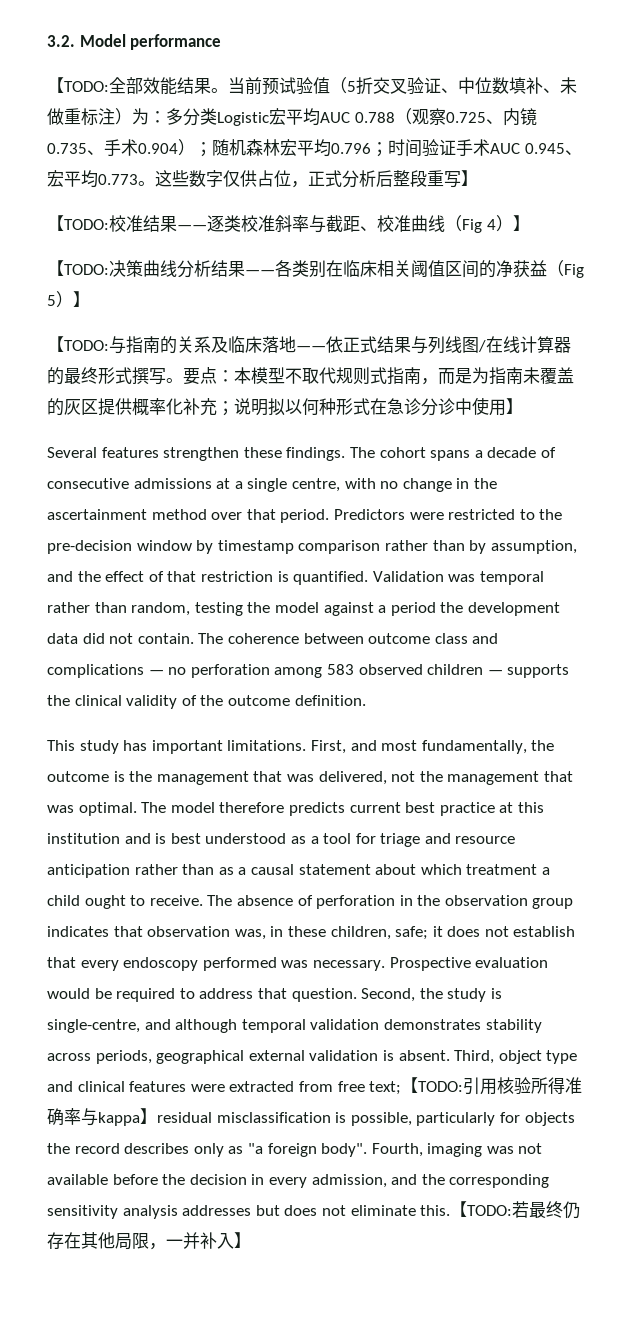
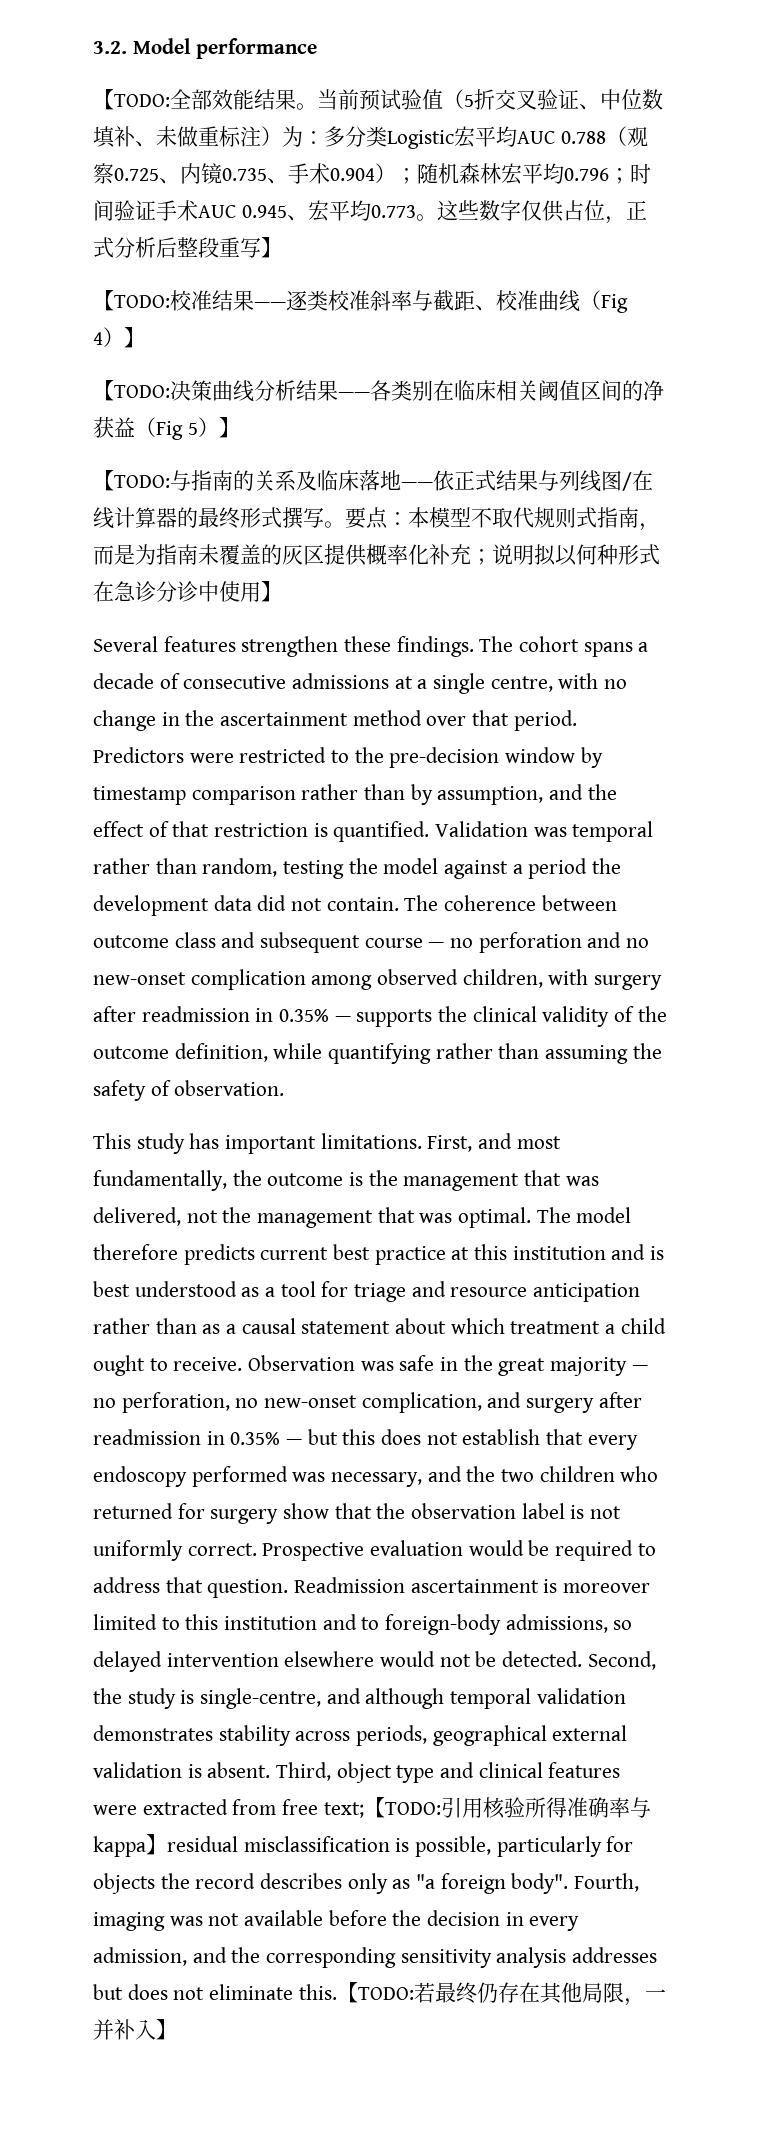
- The coherence between outcome class and complications — no perforation among 583 observed children — supports the clinical validity of the outcome definition.
+ The coherence between outcome class and subsequent course — no perforation and no new-onset complication among observed children, with surgery after readmission in 0.35% — supports the clinical validity of the outcome definition, while quantifying rather than assuming the safety of observation.
- The absence of perforation in the observation group indicates that observation was, in these children, safe; it does not establish that every endoscopy performed was necessary.
+ Observation was safe in the great majority — no perforation, no new-onset complication, and surgery after readmission in 0.35% — but this does not establish that every endoscopy performed was necessary, and the two children who returned for surgery show that the observation label is not uniformly correct.
+ Readmission ascertainment is moreover limited to this institution and to foreign-body admissions, so delayed intervention elsewhere would not be detected.

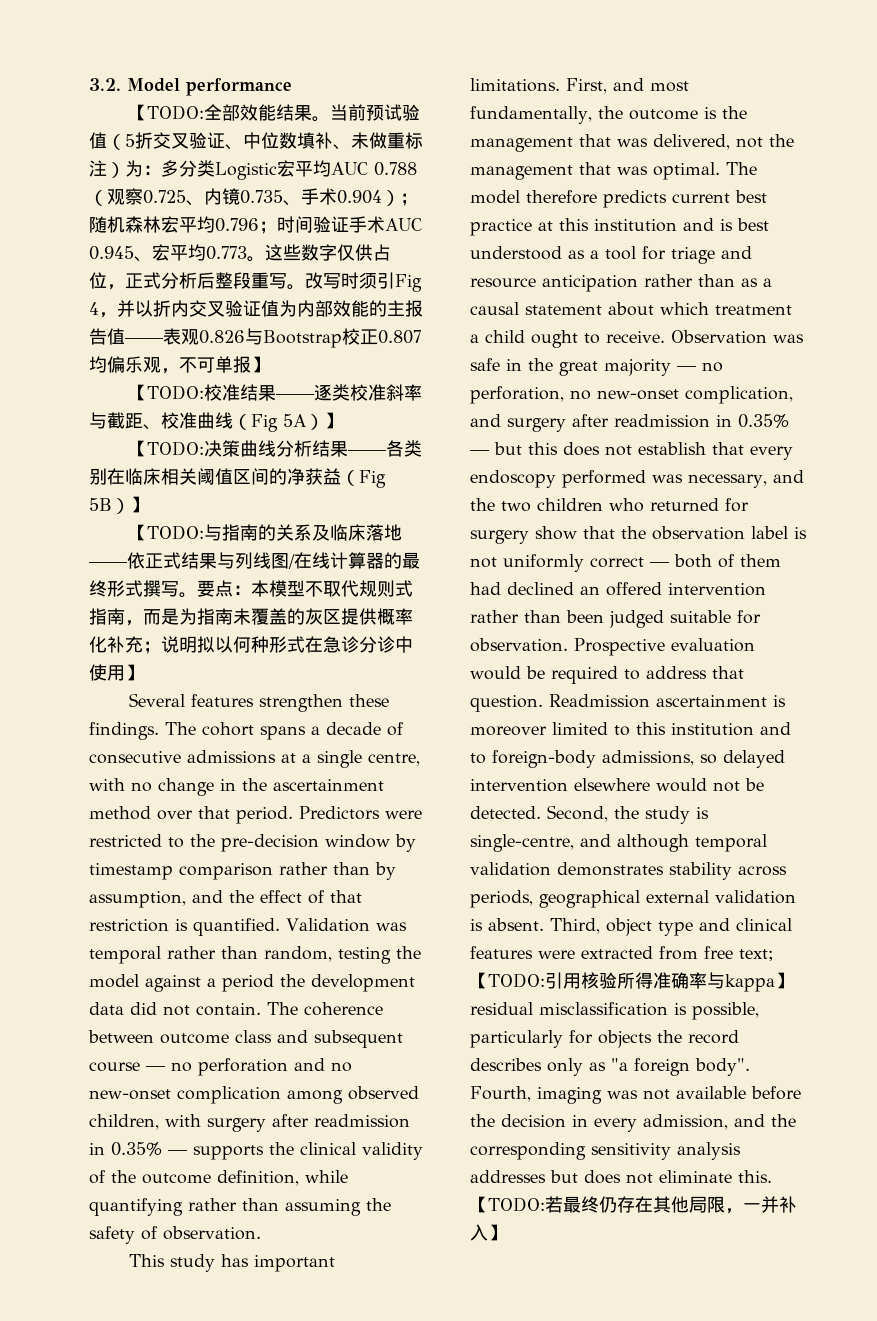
- 这些数字仅供占位，正式分析后整段重写】
+ 这些数字仅供占位，正式分析后整段重写。改写时须引Fig 4，并以折内交叉验证值为内部效能的主报告值——表观0.826与Bootstrap校正0.807均偏乐观，不可单报】
- 【TODO:校准结果——逐类校准斜率与截距、校准曲线（Fig 4）】
+ 【TODO:校准结果——逐类校准斜率与截距、校准曲线（Fig 5A）】
- 【TODO:决策曲线分析结果——各类别在临床相关阈值区间的净获益（Fig 5）】
+ 【TODO:决策曲线分析结果——各类别在临床相关阈值区间的净获益（Fig 5B）】
- Observation was safe in the great majority — no perforation, no new-onset complication, and surgery after readmission in 0.35% — but this does not establish that every endoscopy performed was necessary, and the two children who returned for surgery show that the observation label is not uniformly correct.
+ Observation was safe in the great majority — no perforation, no new-onset complication, and surgery after readmission in 0.35% — but this does not establish that every endoscopy performed was necessary, and the two children who returned for surgery show that the observation label is not uniformly correct — both of them had declined an offered intervention rather than been judged suitable for observation.

